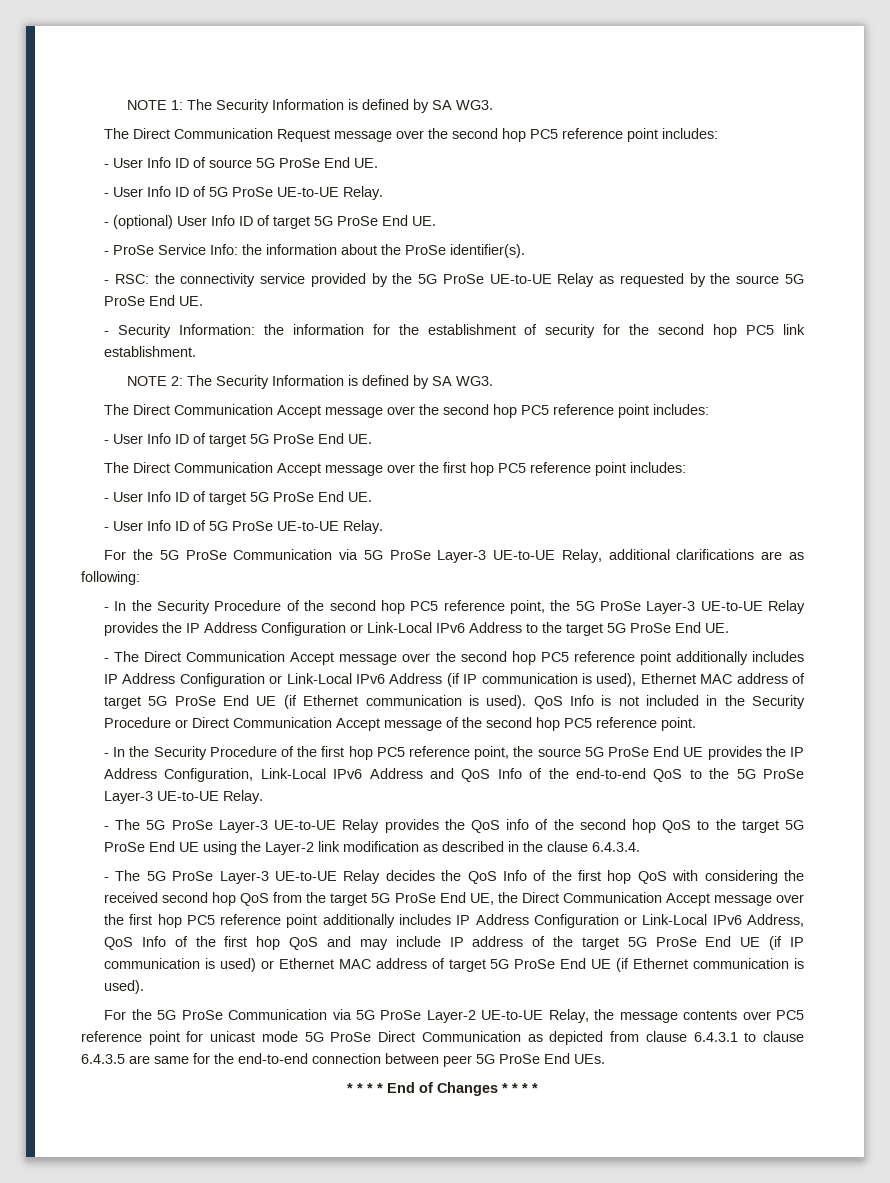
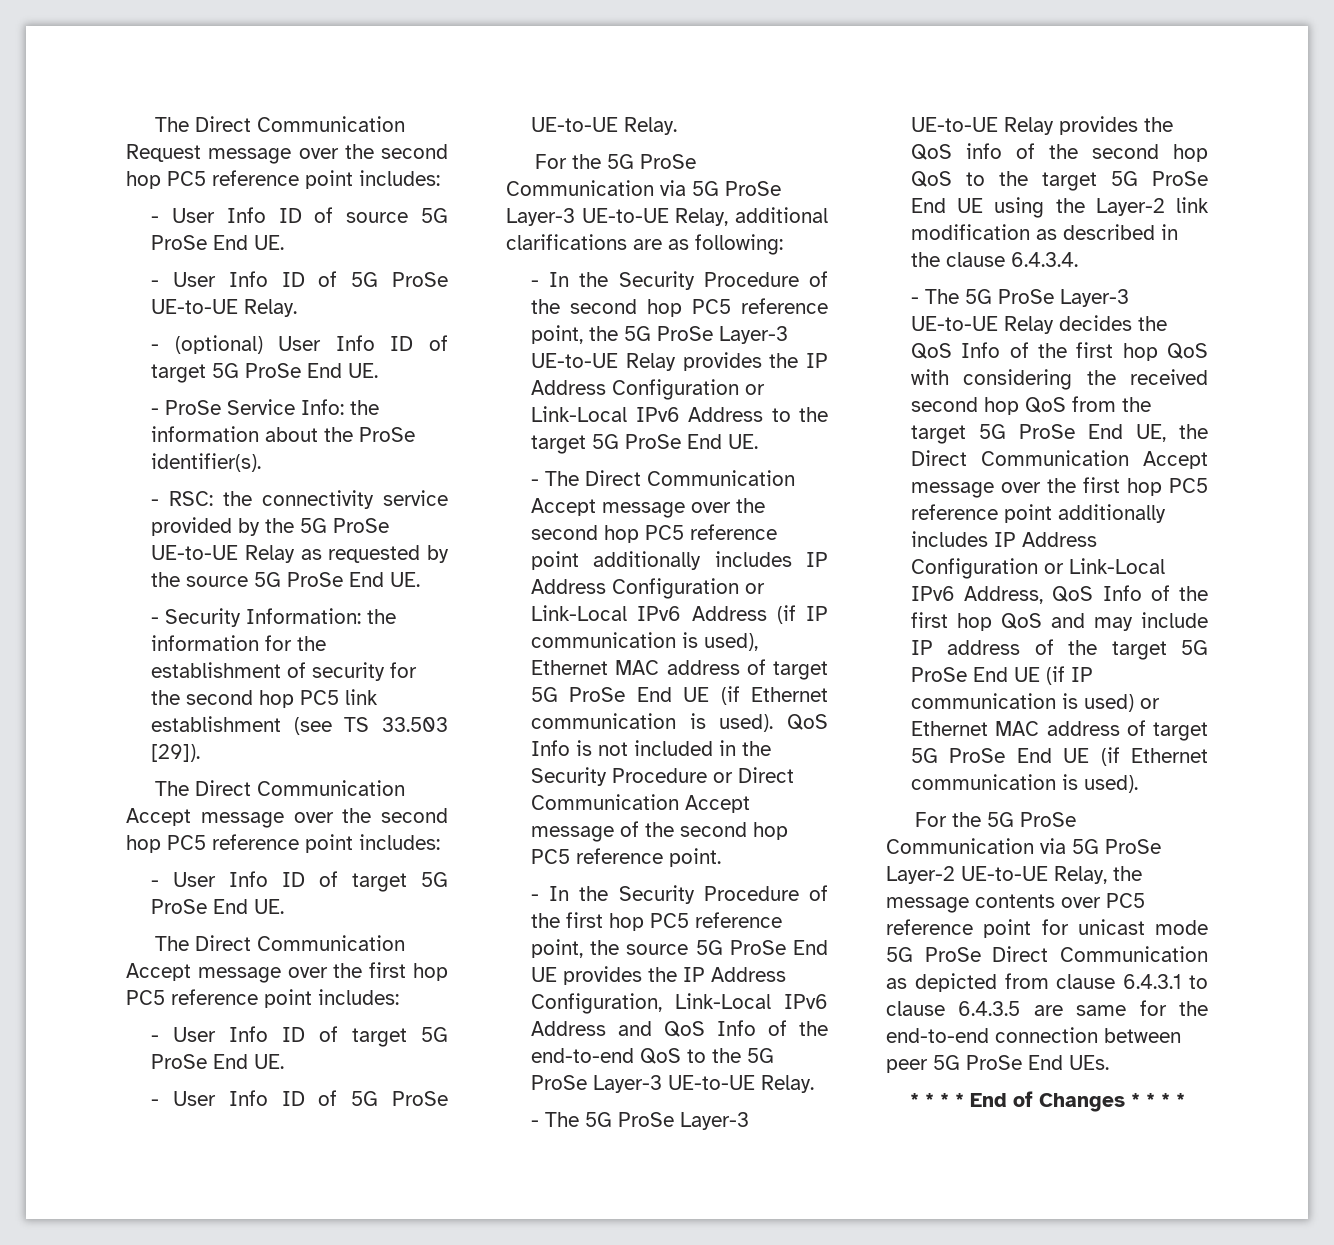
- NOTE 1: The Security Information is defined by SA WG3.
- - Security Information: the information for the establishment of security for the second hop PC5 link establishment.
- NOTE 2: The Security Information is defined by SA WG3.
+ - Security Information: the information for the establishment of security for the second hop PC5 link establishment (see TS 33.503 [29]).

